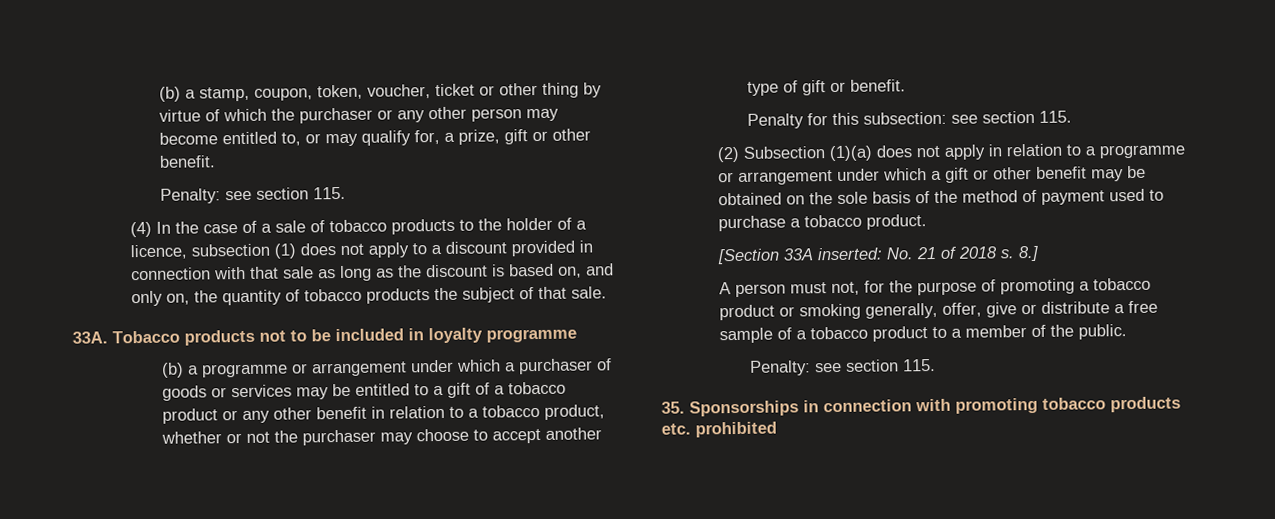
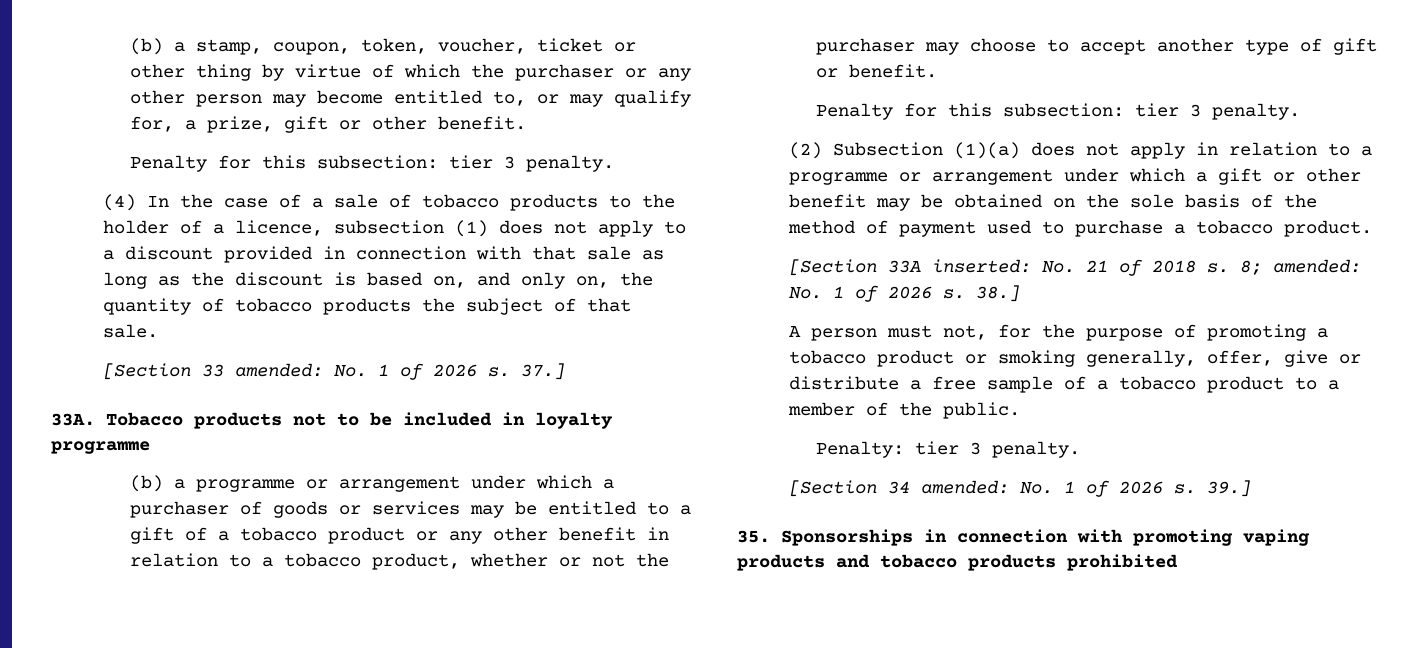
  (b) a stamp, coupon, token, voucher, ticket or other thing by virtue of which the purchaser or any other person may become entitled to, or may qualify for, a prize, gift or other benefit.
- Penalty: see section 115.
+ Penalty for this subsection: tier 3 penalty.
+ [Section 33 amended: No. 1 of 2026 s. 37.]
  (b) a programme or arrangement under which a purchaser of goods or services may be entitled to a gift of a tobacco product or any other benefit in relation to a tobacco product, whether or not the purchaser may choose to accept another type of gift or benefit.
- Penalty for this subsection: see section 115.
+ Penalty for this subsection: tier 3 penalty.
- 8.]
+ 8; amended: No. 1 of 2026 s. 38.]
  A person must not, for the purpose of promoting a tobacco product or smoking generally, offer, give or distribute a free sample of a tobacco product to a member of the public.
- Penalty: see section 115.
+ Penalty: tier 3 penalty.
+ [Section 34 amended: No. 1 of 2026 s. 39.]
- 35. Sponsorships in connection with promoting tobacco products etc. prohibited
+ 35. Sponsorships in connection with promoting vaping products and tobacco products prohibited

